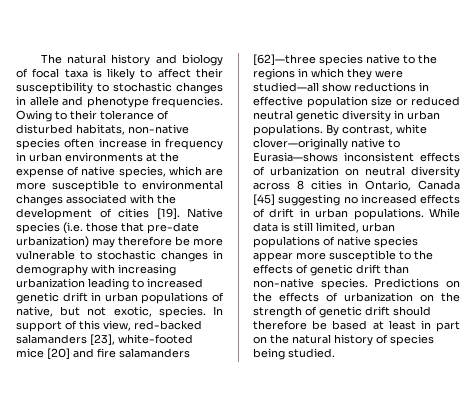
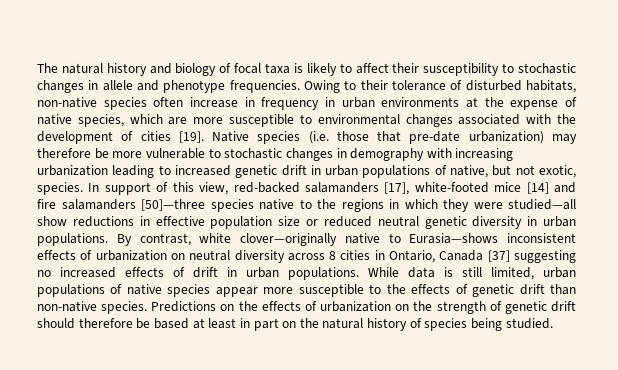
- In support of this view, red-backed salamanders [23], white-footed mice [20] and fire salamanders [62]—three species native to the regions in which they were studied—all show reductions in effective population size or reduced neutral genetic diversity in urban populations.
+ In support of this view, red-backed salamanders [17], white-footed mice [14] and fire salamanders [50]—three species native to the regions in which they were studied—all show reductions in effective population size or reduced neutral genetic diversity in urban populations.
- By contrast, white clover—originally native to Eurasia—shows inconsistent effects of urbanization on neutral diversity across 8 cities in Ontario, Canada [45] suggesting no increased effects of drift in urban populations.
+ By contrast, white clover—originally native to Eurasia—shows inconsistent effects of urbanization on neutral diversity across 8 cities in Ontario, Canada [37] suggesting no increased effects of drift in urban populations.

